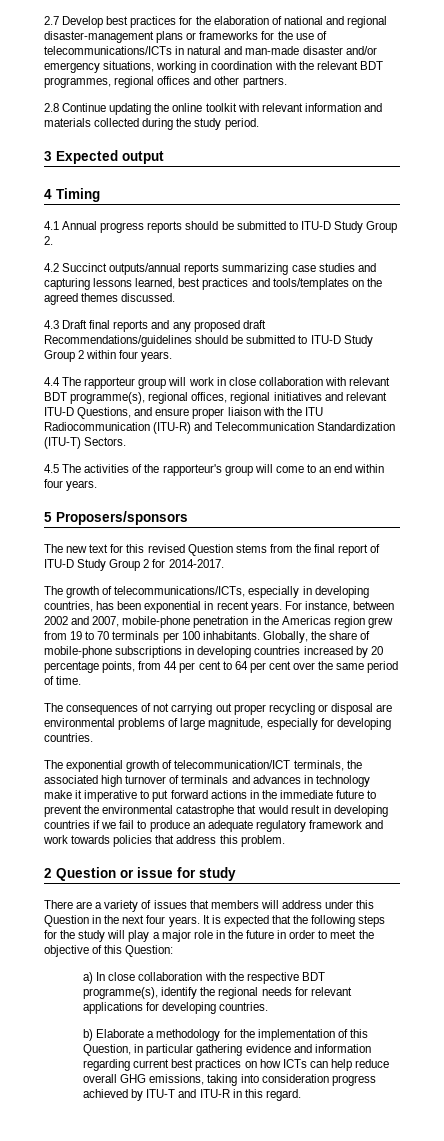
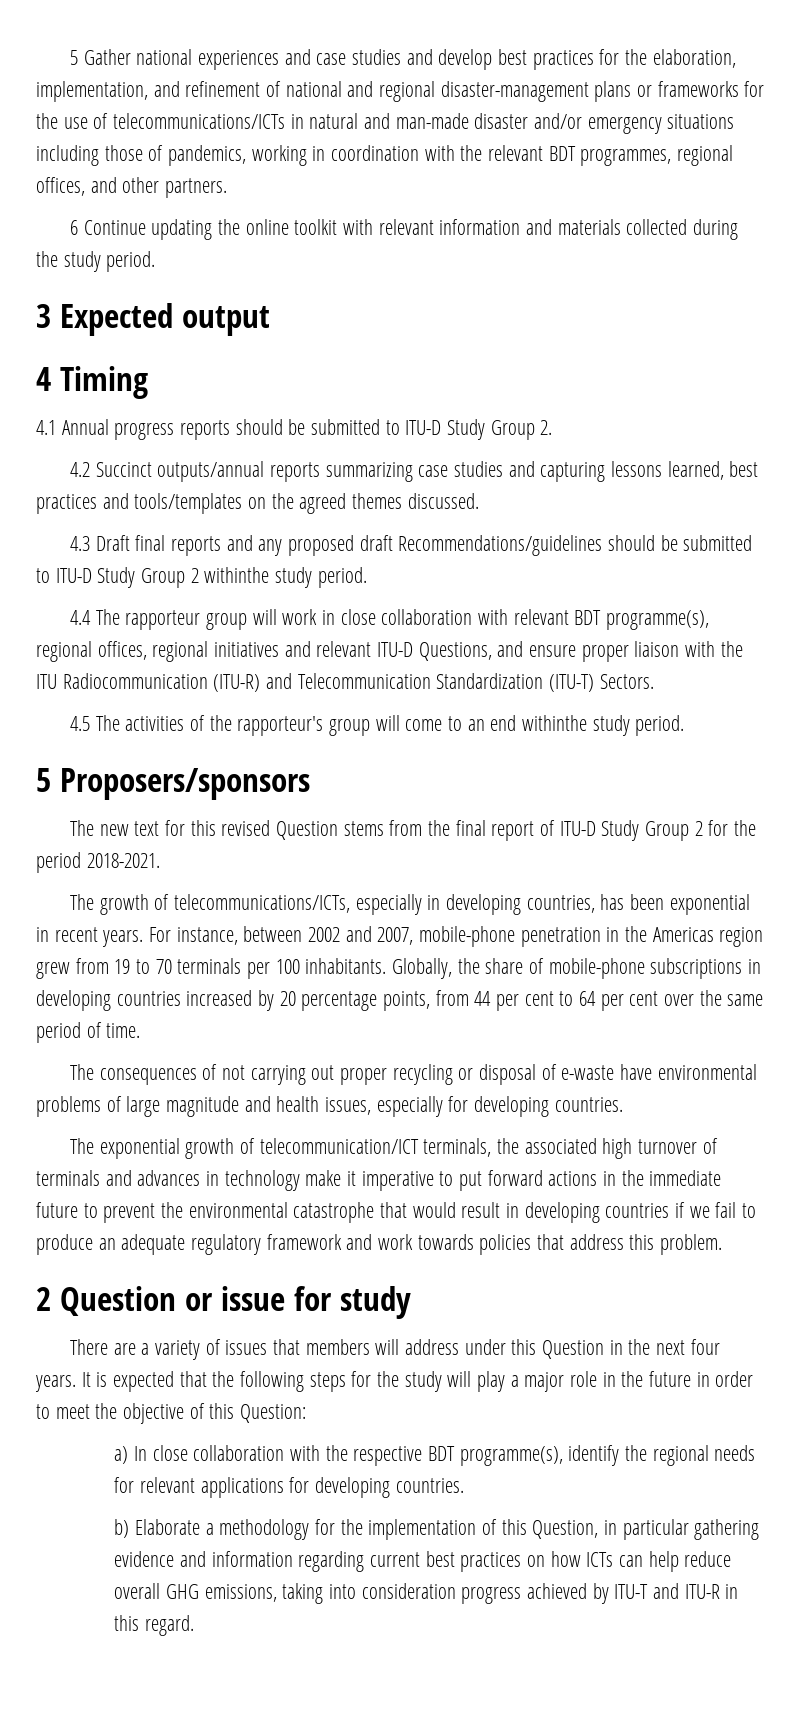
- 2.7 Develop best practices for the elaboration of national and regional disaster-management plans or frameworks for the use of telecommunications/ICTs in natural and man-made disaster and/or emergency situations, working in coordination with the relevant BDT programmes, regional offices and other partners.
+ 5 Gather national experiences and case studies and develop best practices for the elaboration, implementation, and refinement of national and regional disaster-management plans or frameworks for the use of telecommunications/ICTs in natural and man-made disaster and/or emergency situations including those of pandemics, working in coordination with the relevant BDT programmes, regional offices, and other partners.
- 2.8 Continue updating the online toolkit with relevant information and materials collected during the study period.
+ 6 Continue updating the online toolkit with relevant information and materials collected during the study period.
- 4.3 Draft final reports and any proposed draft Recommendations/guidelines should be submitted to ITU-D Study Group 2 within four years.
+ 4.3 Draft final reports and any proposed draft Recommendations/guidelines should be submitted to ITU-D Study Group 2 withinthe study period.
- 4.5 The activities of the rapporteur's group will come to an end within four years.
+ 4.5 The activities of the rapporteur's group will come to an end withinthe study period.
- The new text for this revised Question stems from the final report of ITU-D Study Group 2 for 2014-2017.
+ The new text for this revised Question stems from the final report of ITU-D Study Group 2 for the period 2018-2021.
- The consequences of not carrying out proper recycling or disposal are environmental problems of large magnitude, especially for developing countries.
+ The consequences of not carrying out proper recycling or disposal of e-waste have environmental problems of large magnitude and health issues, especially for developing countries.

